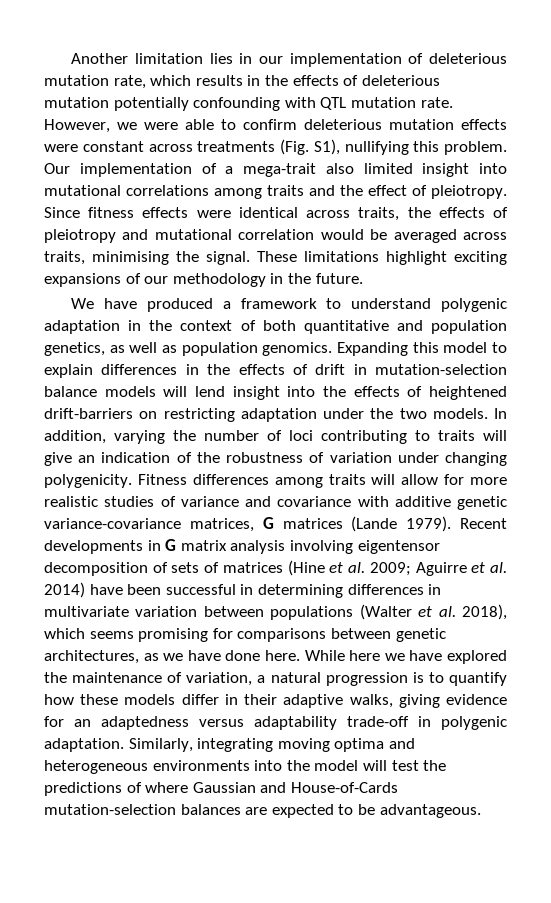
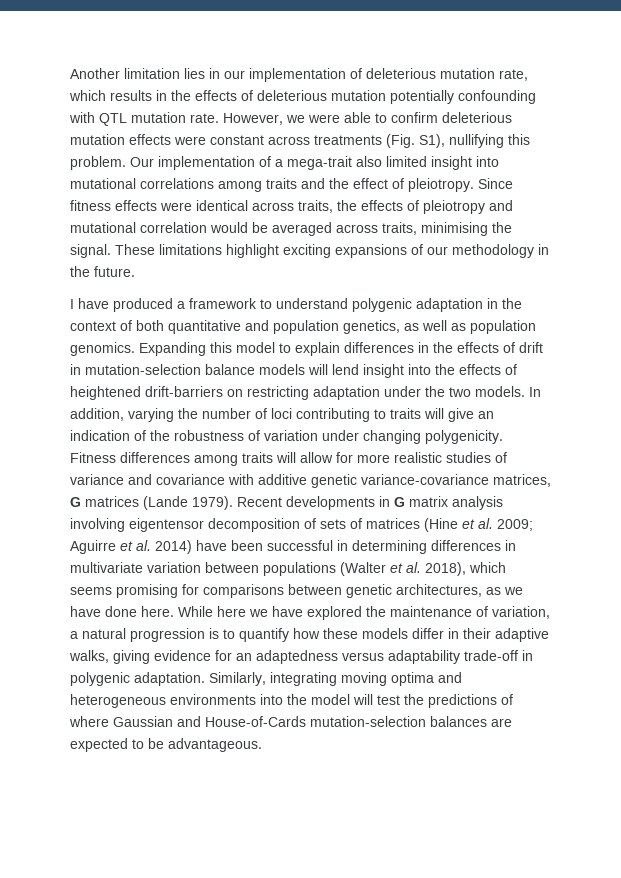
- We have produced a framework to understand polygenic adaptation in the context of both quantitative and population genetics, as well as population genomics.
+ I have produced a framework to understand polygenic adaptation in the context of both quantitative and population genetics, as well as population genomics.

